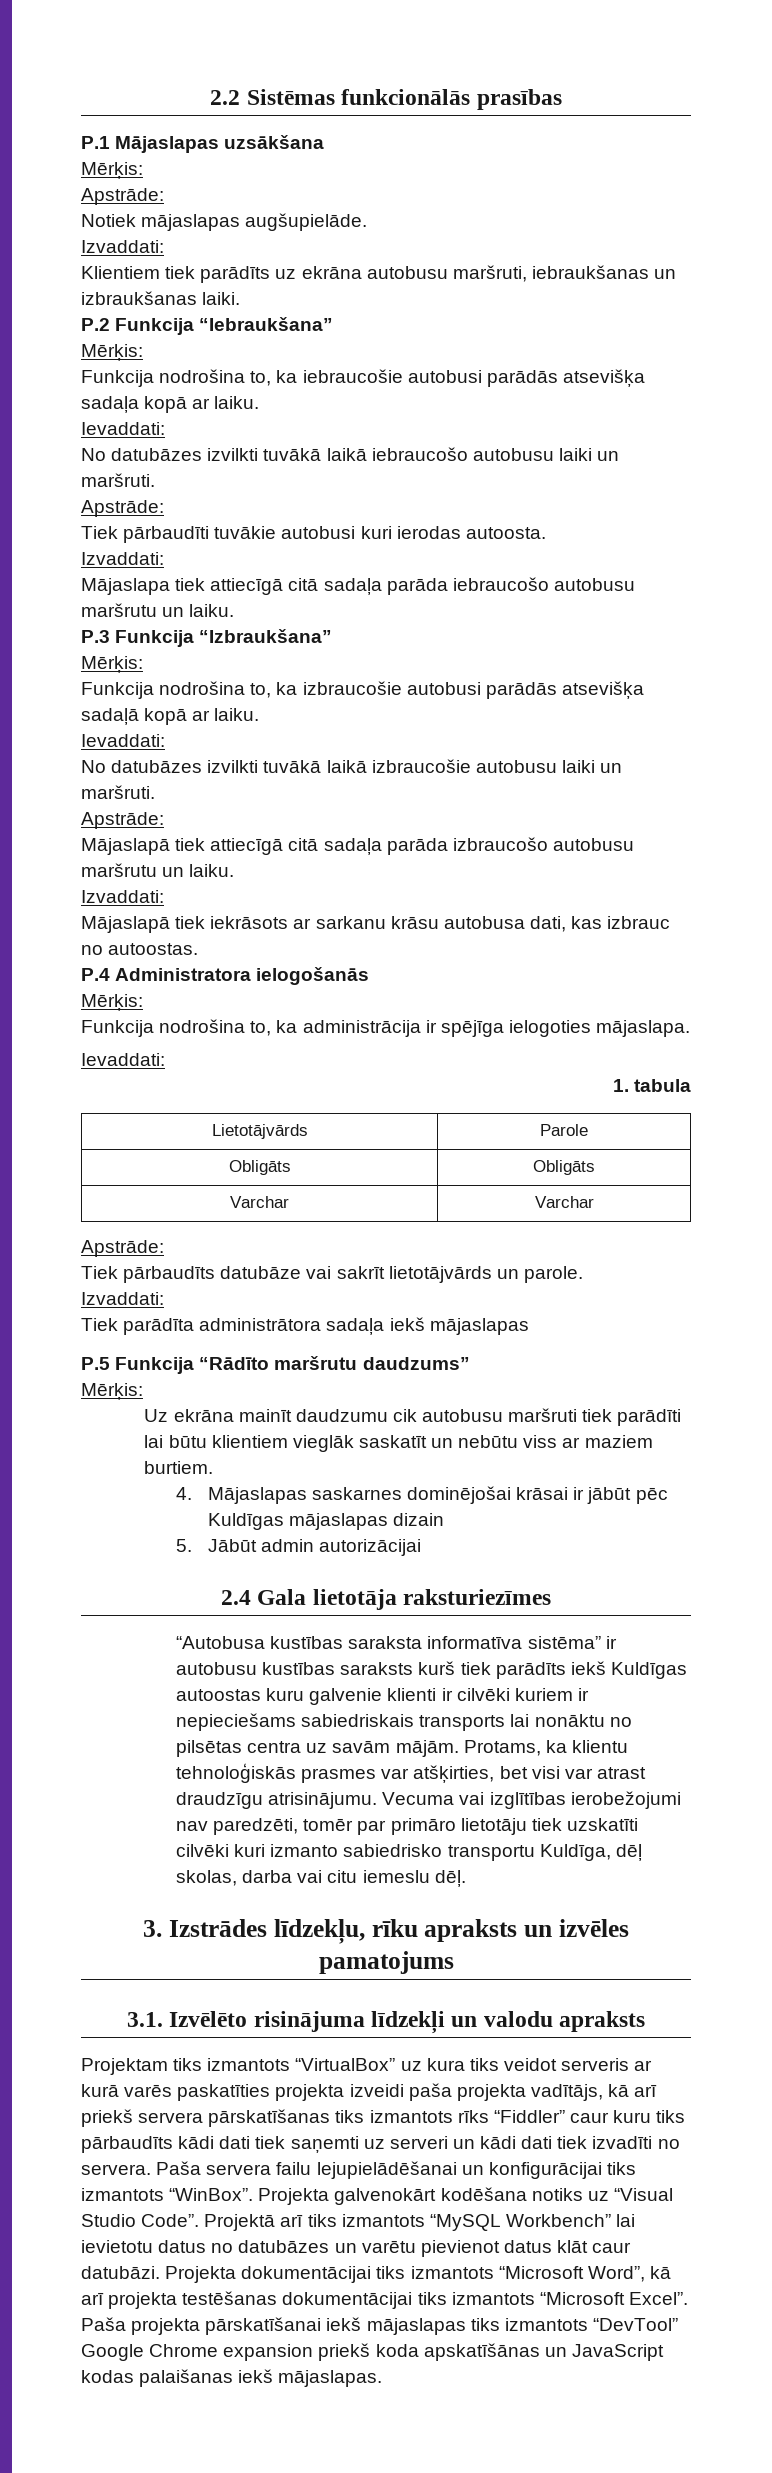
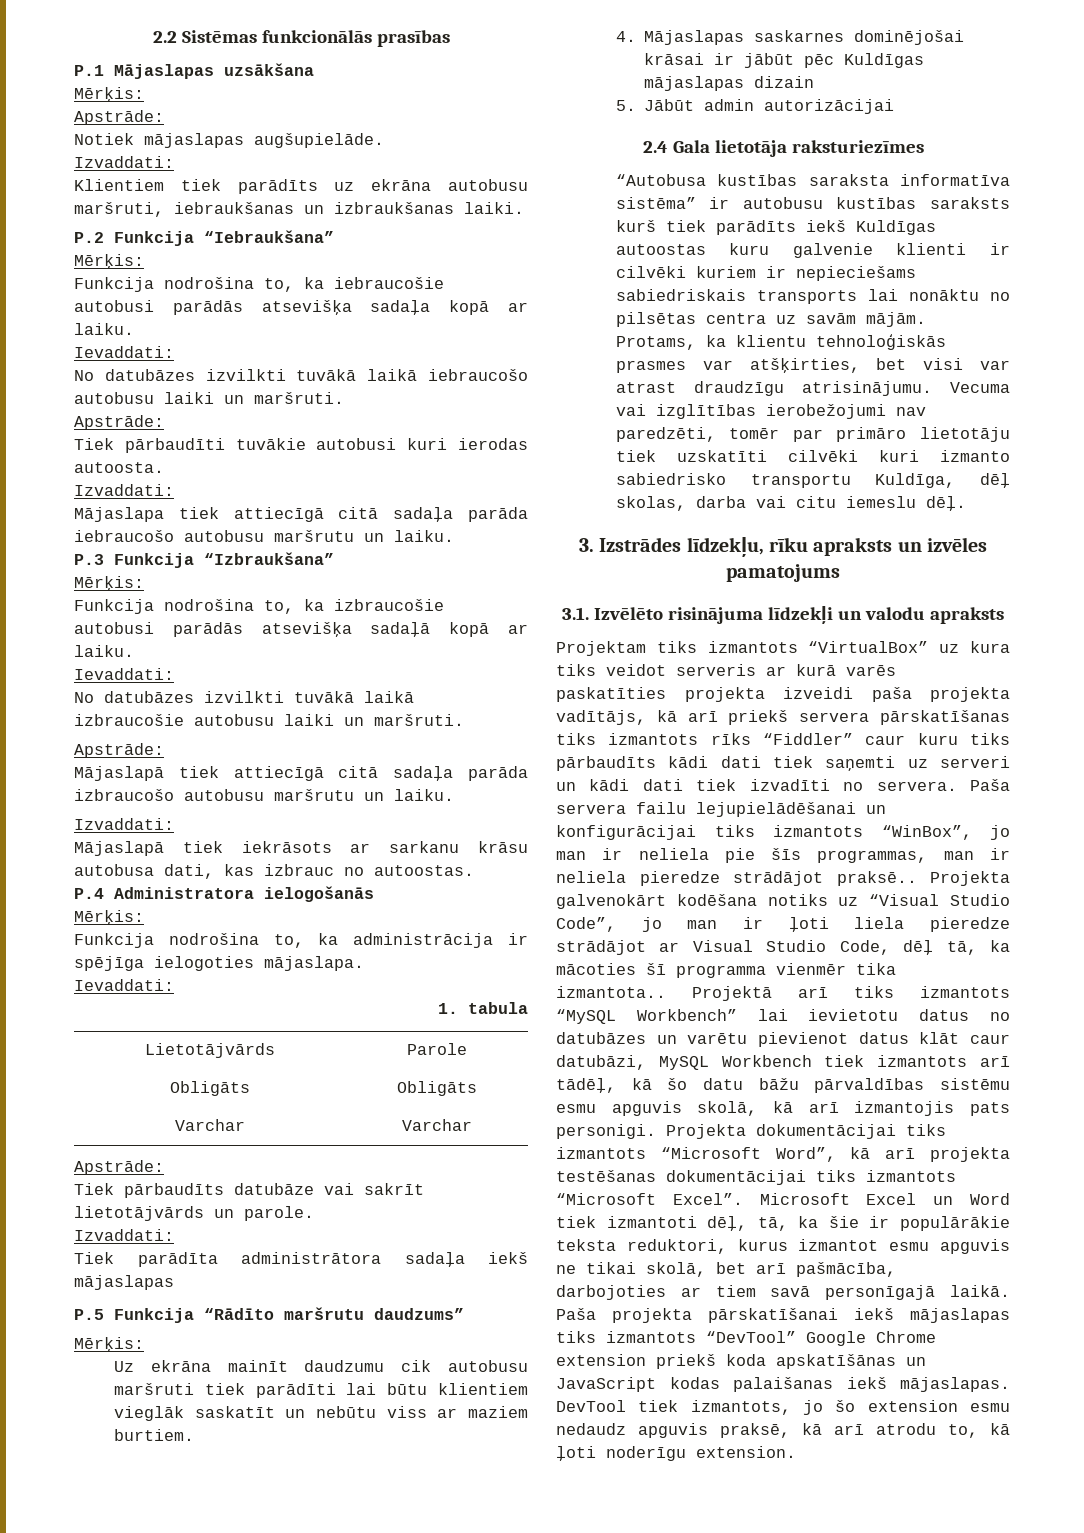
- Paša servera failu lejupielādēšanai un konfigurācijai tiks izmantots “WinBox”.
+ Paša servera failu lejupielādēšanai un konfigurācijai tiks izmantots “WinBox”, jo man ir neliela pie šīs programmas, man ir neliela pieredze strādājot praksē..
- Projekta galvenokārt kodēšana notiks uz “Visual Studio Code”.
+ Projekta galvenokārt kodēšana notiks uz “Visual Studio Code”, jo man ir ļoti liela pieredze strādājot ar Visual Studio Code, dēļ tā, ka mācoties šī programma vienmēr tika izmantota..
- Projektā arī tiks izmantots “MySQL Workbench” lai ievietotu datus no datubāzes un varētu pievienot datus klāt caur datubāzi.
+ Projektā arī tiks izmantots “MySQL Workbench” lai ievietotu datus no datubāzes un varētu pievienot datus klāt caur datubāzi, MySQL Workbench tiek izmantots arī tādēļ, kā šo datu bāžu pārvaldības sistēmu esmu apguvis skolā, kā arī izmantojis pats personigi.
+ Microsoft Excel un Word tiek izmantoti dēļ, tā, ka šie ir populārākie teksta reduktori, kurus izmantot esmu apguvis ne tikai skolā, bet arī pašmācība, darbojoties ar tiem savā personīgajā laikā.
- Paša projekta pārskatīšanai iekš mājaslapas tiks izmantots “DevTool” Google Chrome expansion priekš koda apskatīšānas un JavaScript kodas palaišanas iekš mājaslapas.
+ Paša projekta pārskatīšanai iekš mājaslapas tiks izmantots “DevTool” Google Chrome extension priekš koda apskatīšānas un JavaScript kodas palaišanas iekš mājaslapas.
+ DevTool tiek izmantots, jo šo extension esmu nedaudz apguvis praksē, kā arī atrodu to, kā ļoti noderīgu extension.

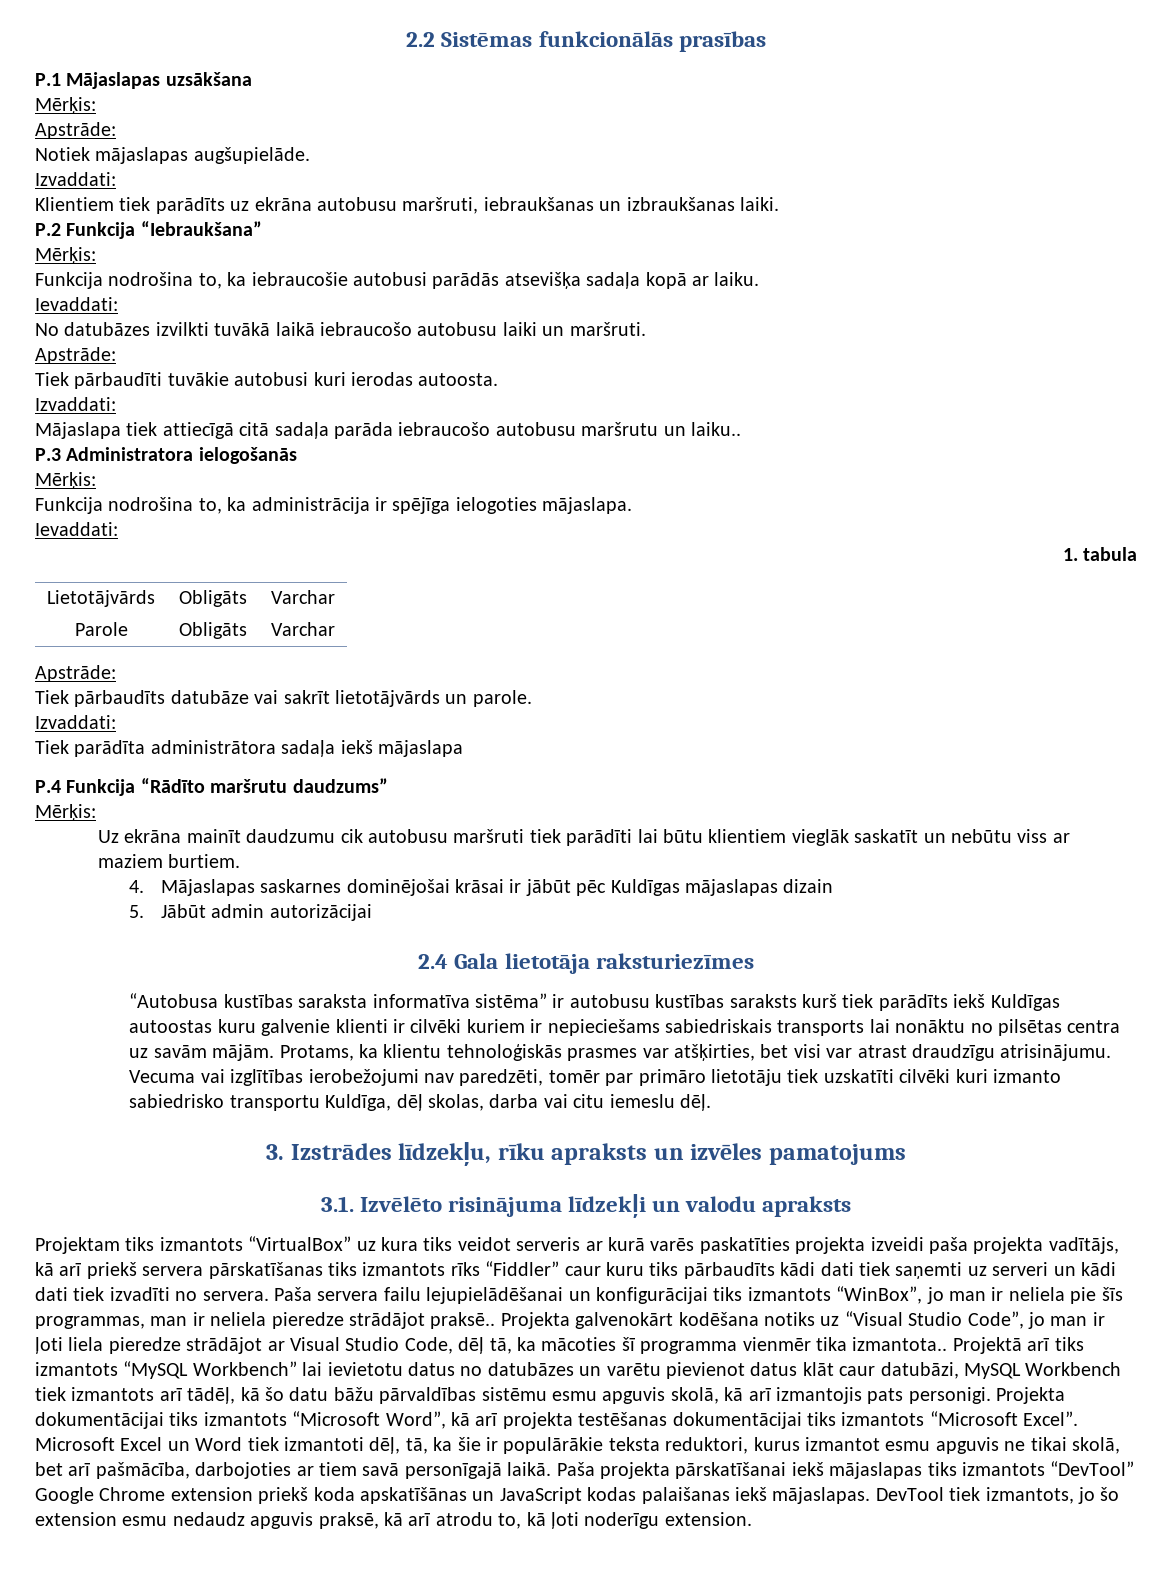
- Mājaslapa tiek attiecīgā citā sadaļa parāda iebraucošo autobusu maršrutu un laiku.
+ Mājaslapa tiek attiecīgā citā sadaļa parāda iebraucošo autobusu maršrutu un laiku..
- P.3 Funkcija “Izbraukšana”
- Mērķis:
- Funkcija nodrošina to, ka izbraucošie autobusi parādās atsevišķa sadaļā kopā ar laiku.
- Ievaddati:
- No datubāzes izvilkti tuvākā laikā izbraucošie autobusu laiki un maršruti.
- Apstrāde:
- Mājaslapā tiek attiecīgā citā sadaļa parāda izbraucošo autobusu maršrutu un laiku.
- Izvaddati:
- Mājaslapā tiek iekrāsots ar sarkanu krāsu autobusa dati, kas izbrauc no autoostas.
- P.4 Administratora ielogošanās
+ P.3 Administratora ielogošanās
- Lietotājvārds | Parole
- Obligāts | Obligāts
- Varchar | Varchar
+ Lietotājvārds | Obligāts | Varchar
+ Parole | Obligāts | Varchar
- Tiek parādīta administrātora sadaļa iekš mājaslapas
- P.5 Funkcija “Rādīto maršrutu daudzums”
+ Tiek parādīta administrātora sadaļa iekš mājaslapa
+ P.4 Funkcija “Rādīto maršrutu daudzums”

